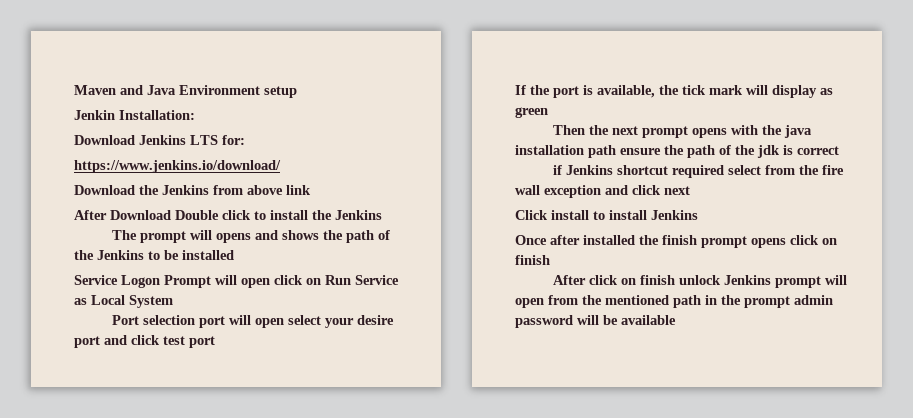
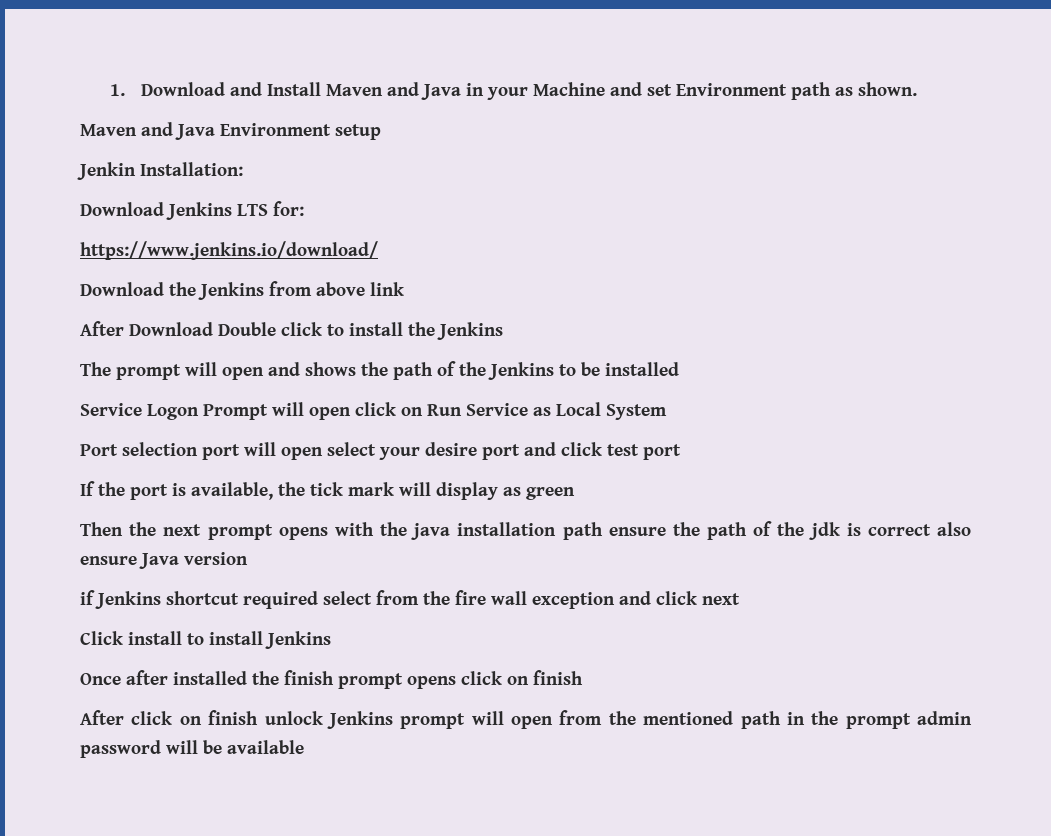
+ 1. Download and Install Maven and Java in your Machine and set Environment path as shown.
- The prompt will opens and shows the path of the Jenkins to be installed
+ The prompt will open and shows the path of the Jenkins to be installed
- Then the next prompt opens with the java installation path ensure the path of the jdk is correct
+ Then the next prompt opens with the java installation path ensure the path of the jdk is correct also ensure Java version

